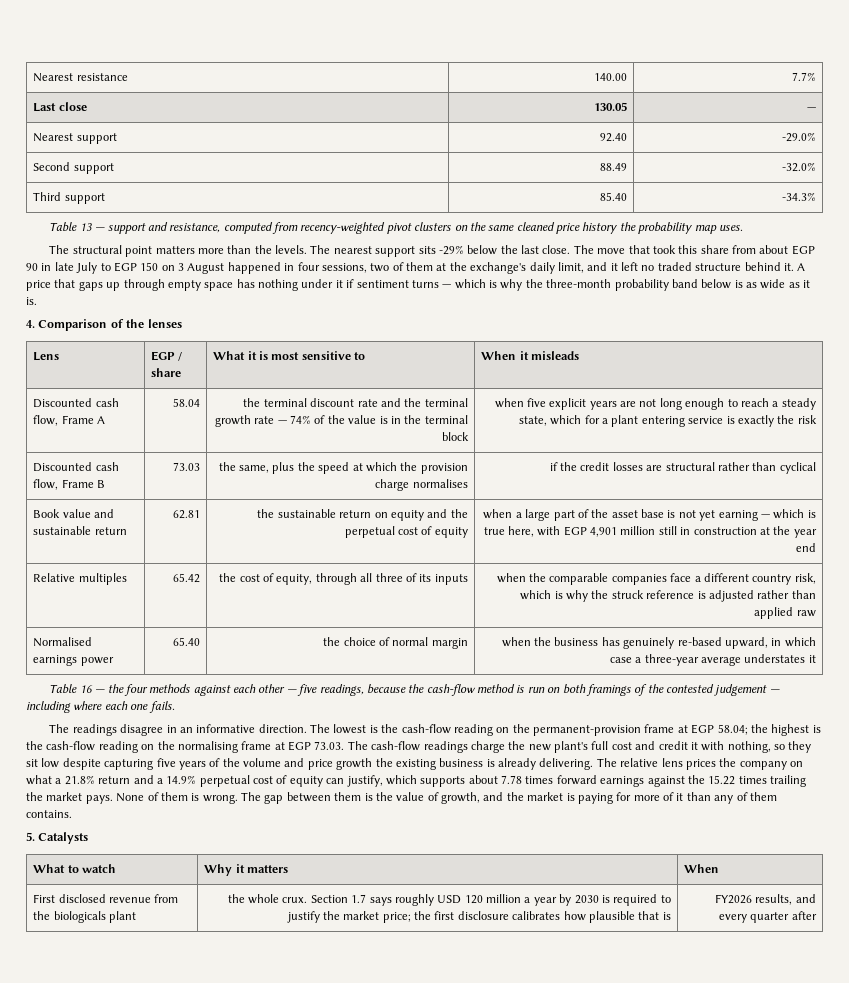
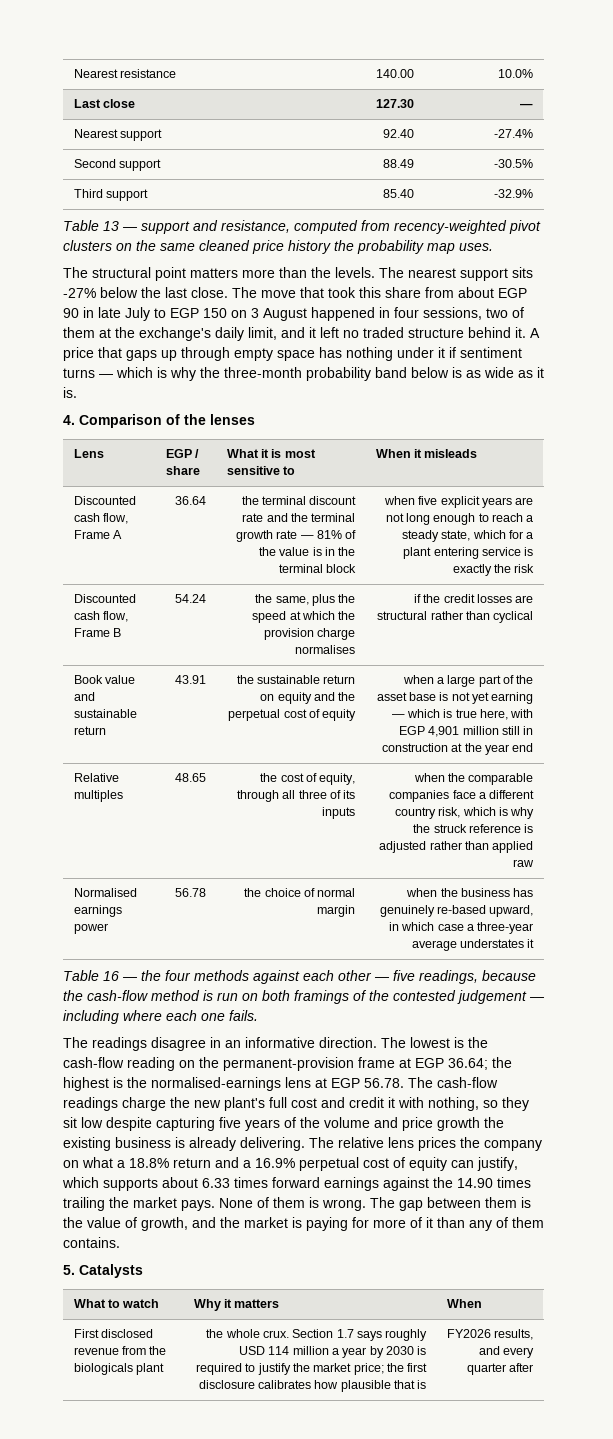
- Nearest resistance | 140.00 | 7.7%
+ Nearest resistance | 140.00 | 10.0%
- Last close | 130.05 | —
+ Last close | 127.30 | —
- Nearest support | 92.40 | -29.0%
+ Nearest support | 92.40 | -27.4%
- Second support | 88.49 | -32.0%
+ Second support | 88.49 | -30.5%
- Third support | 85.40 | -34.3%
+ Third support | 85.40 | -32.9%
- The nearest support sits -29% below the last close.
+ The nearest support sits -27% below the last close.
- 58.04
+ 36.64
- the terminal discount rate and the terminal growth rate — 74% of the value is in the terminal block
+ the terminal discount rate and the terminal growth rate — 81% of the value is in the terminal block
- Discounted cash flow, Frame B | 73.03 | the same, plus the speed at which the provision charge normalises | if the credit losses are structural rather than cyclical
+ Discounted cash flow, Frame B | 54.24 | the same, plus the speed at which the provision charge normalises | if the credit losses are structural rather than cyclical
- 62.81
+ 43.91
- Relative multiples | 65.42 | the cost of equity, through all three of its inputs | when the comparable companies face a different country risk, which is why the struck reference is adjusted rather than applied raw
+ Relative multiples | 48.65 | the cost of equity, through all three of its inputs | when the comparable companies face a different country risk, which is why the struck reference is adjusted rather than applied raw
- Normalised earnings power | 65.40 | the choice of normal margin | when the business has genuinely re-based upward, in which case a three-year average understates it
+ Normalised earnings power | 56.78 | the choice of normal margin | when the business has genuinely re-based upward, in which case a three-year average understates it
- The lowest is the cash-flow reading on the permanent-provision frame at EGP 58.04; the highest is the cash-flow reading on the normalising frame at EGP 73.03. The cash-flow readings charge the new plant's full cost and credit it with nothing, so they sit low despite capturing five years of the volume and price growth the existing business is already delivering.
+ The lowest is the cash-flow reading on the permanent-provision frame at EGP 36.64; the highest is the normalised-earnings lens at EGP 56.78. The cash-flow readings charge the new plant's full cost and credit it with nothing, so they sit low despite capturing five years of the volume and price growth the existing business is already delivering.
- The relative lens prices the company on what a 21.8% return and a 14.9% perpetual cost of equity can justify, which supports about 7.78 times forward earnings against the 15.22 times trailing the market pays.
+ The relative lens prices the company on what a 18.8% return and a 16.9% perpetual cost of equity can justify, which supports about 6.33 times forward earnings against the 14.90 times trailing the market pays.
- Section 1.7 says roughly USD 120 million a year by 2030 is required to justify the market price; the first disclosure calibrates how plausible that is
+ Section 1.7 says roughly USD 114 million a year by 2030 is required to justify the market price; the first disclosure calibrates how plausible that is

